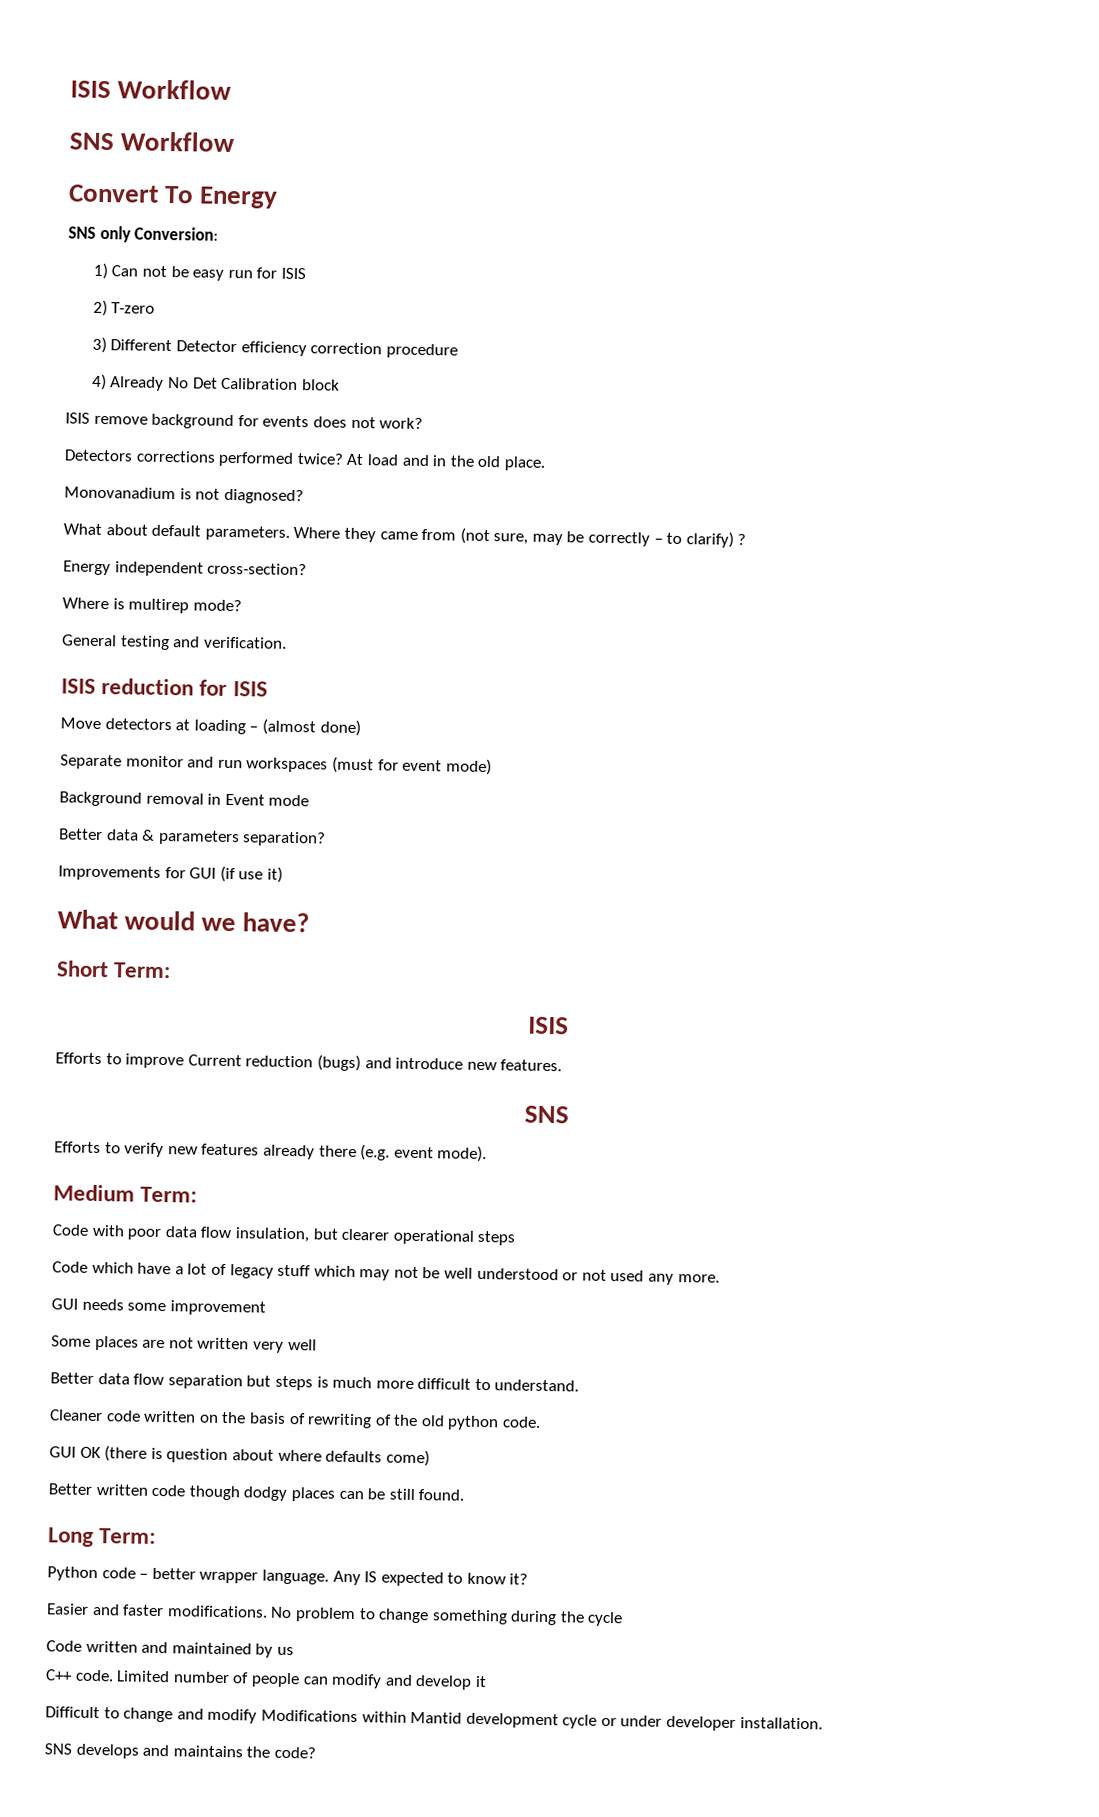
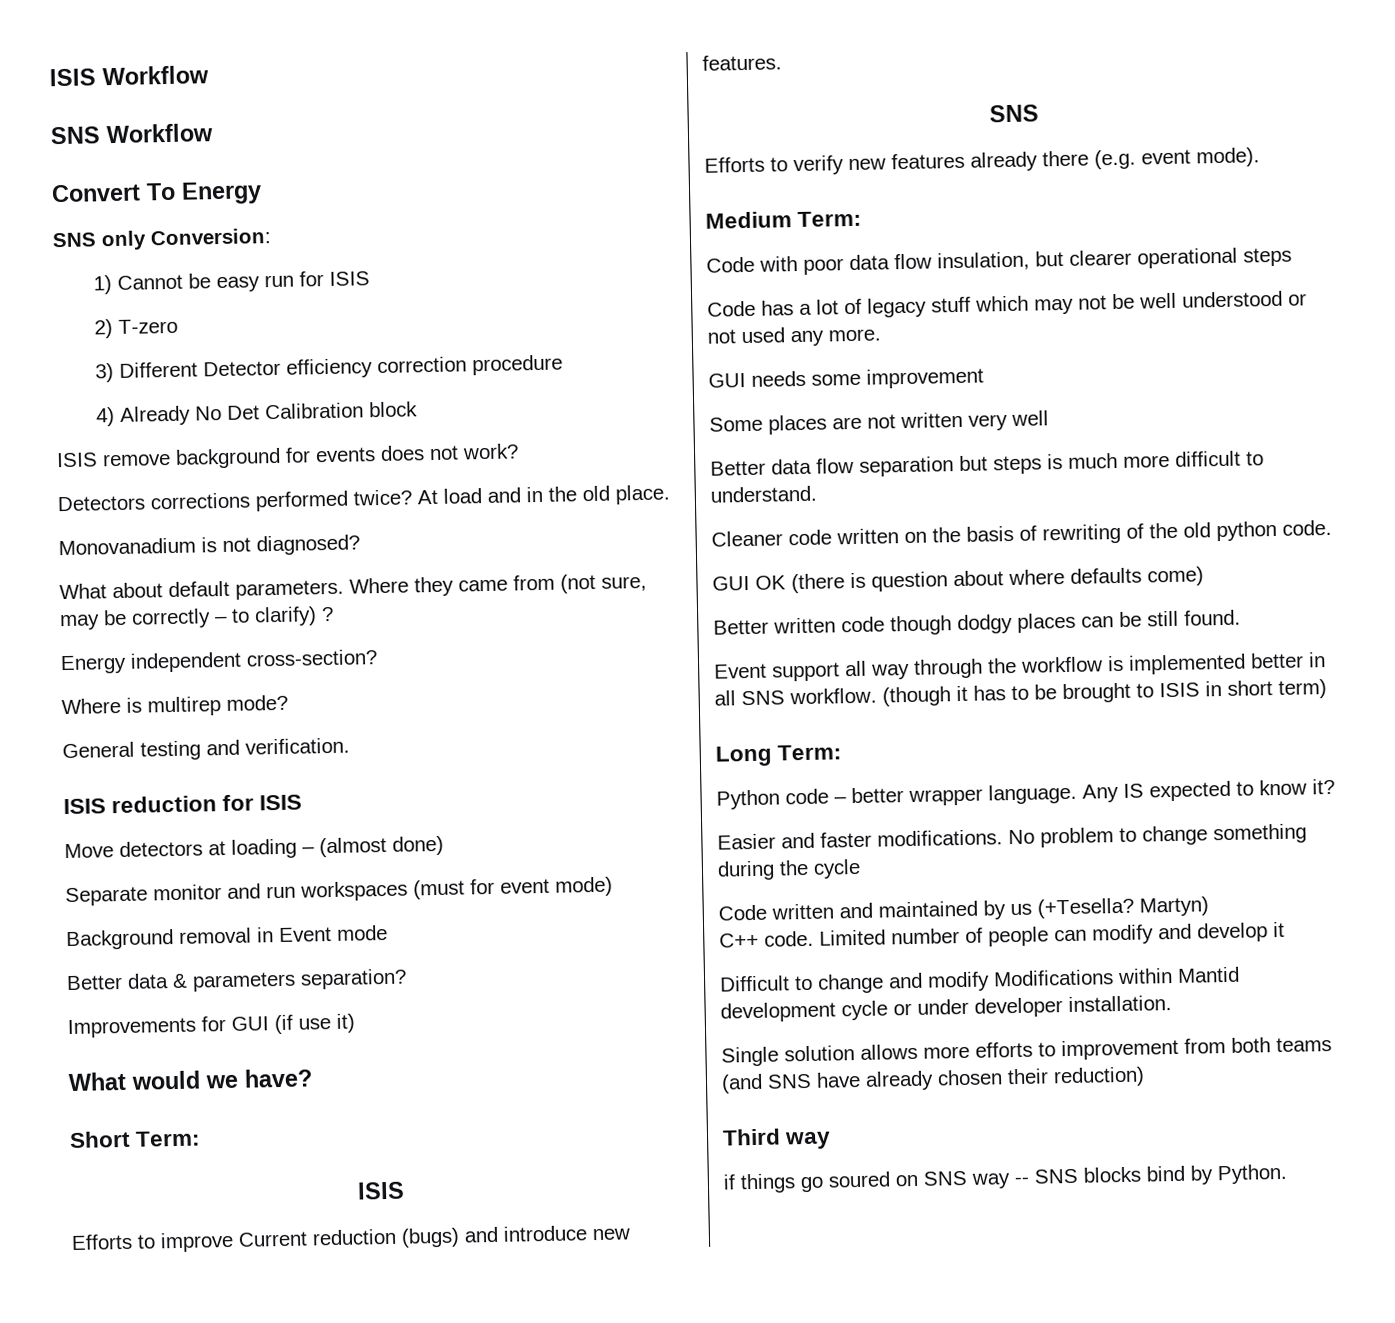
- 1) Can not be easy run for ISIS
+ 1) Cannot be easy run for ISIS
- Code which have a lot of legacy stuff which may not be well understood or not used any more.
+ Code has a lot of legacy stuff which may not be well understood or not used any more.
+ Event support all way through the workflow is implemented better in all SNS workflow. (though it has to be brought to ISIS in short term)
- Code written and maintained by us
+ Code written and maintained by us (+Tesella? Martyn)
- SNS develops and maintains the code?
+ Single solution allows more efforts to improvement from both teams (and SNS have already chosen their reduction)
+ Third way
+ if things go soured on SNS way -- SNS blocks bind by Python.

